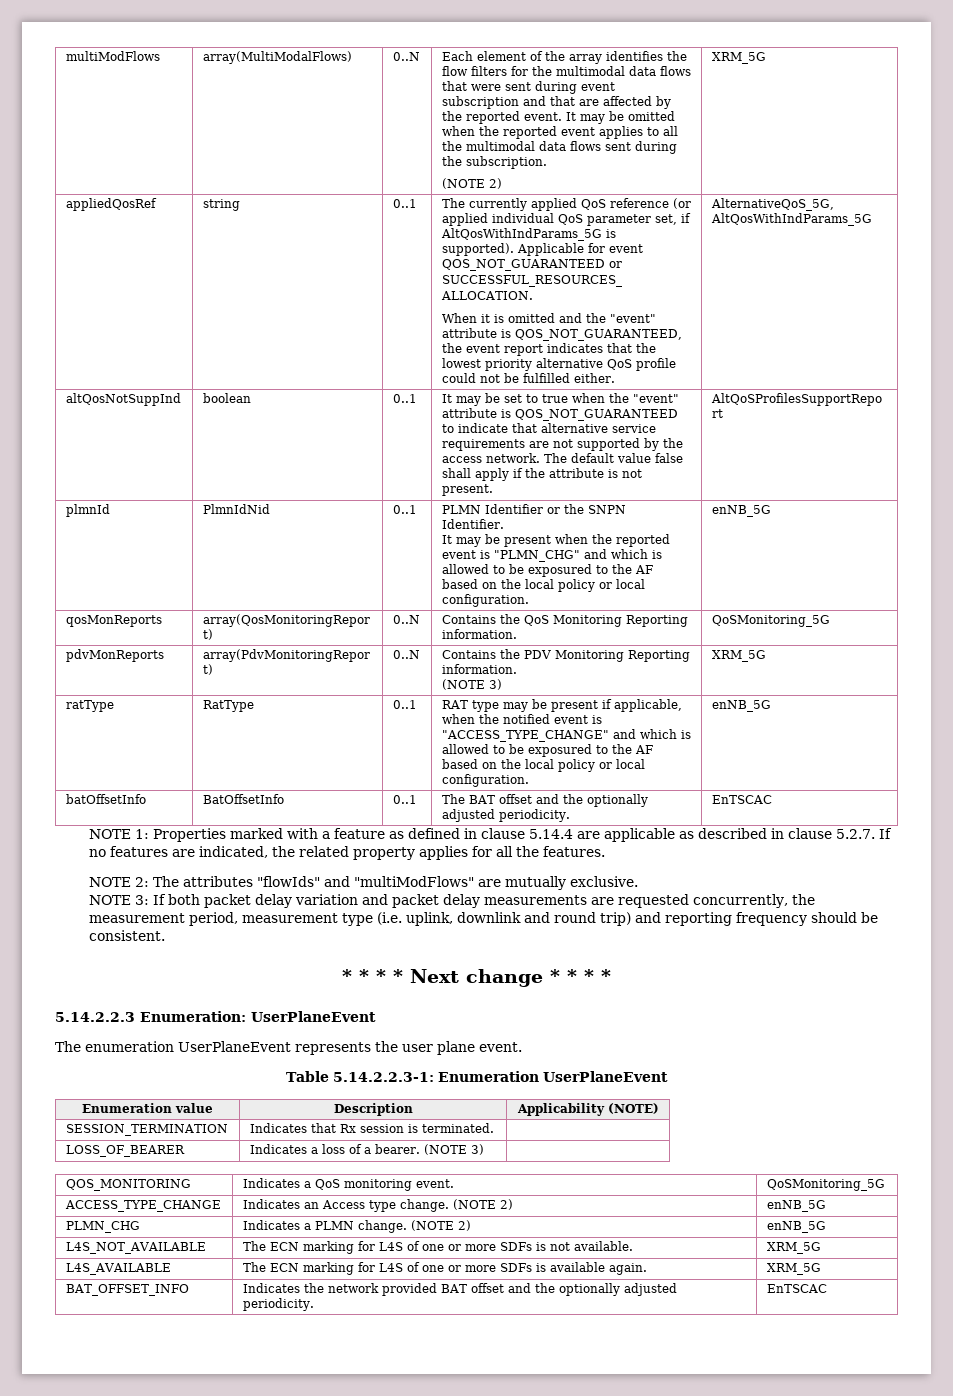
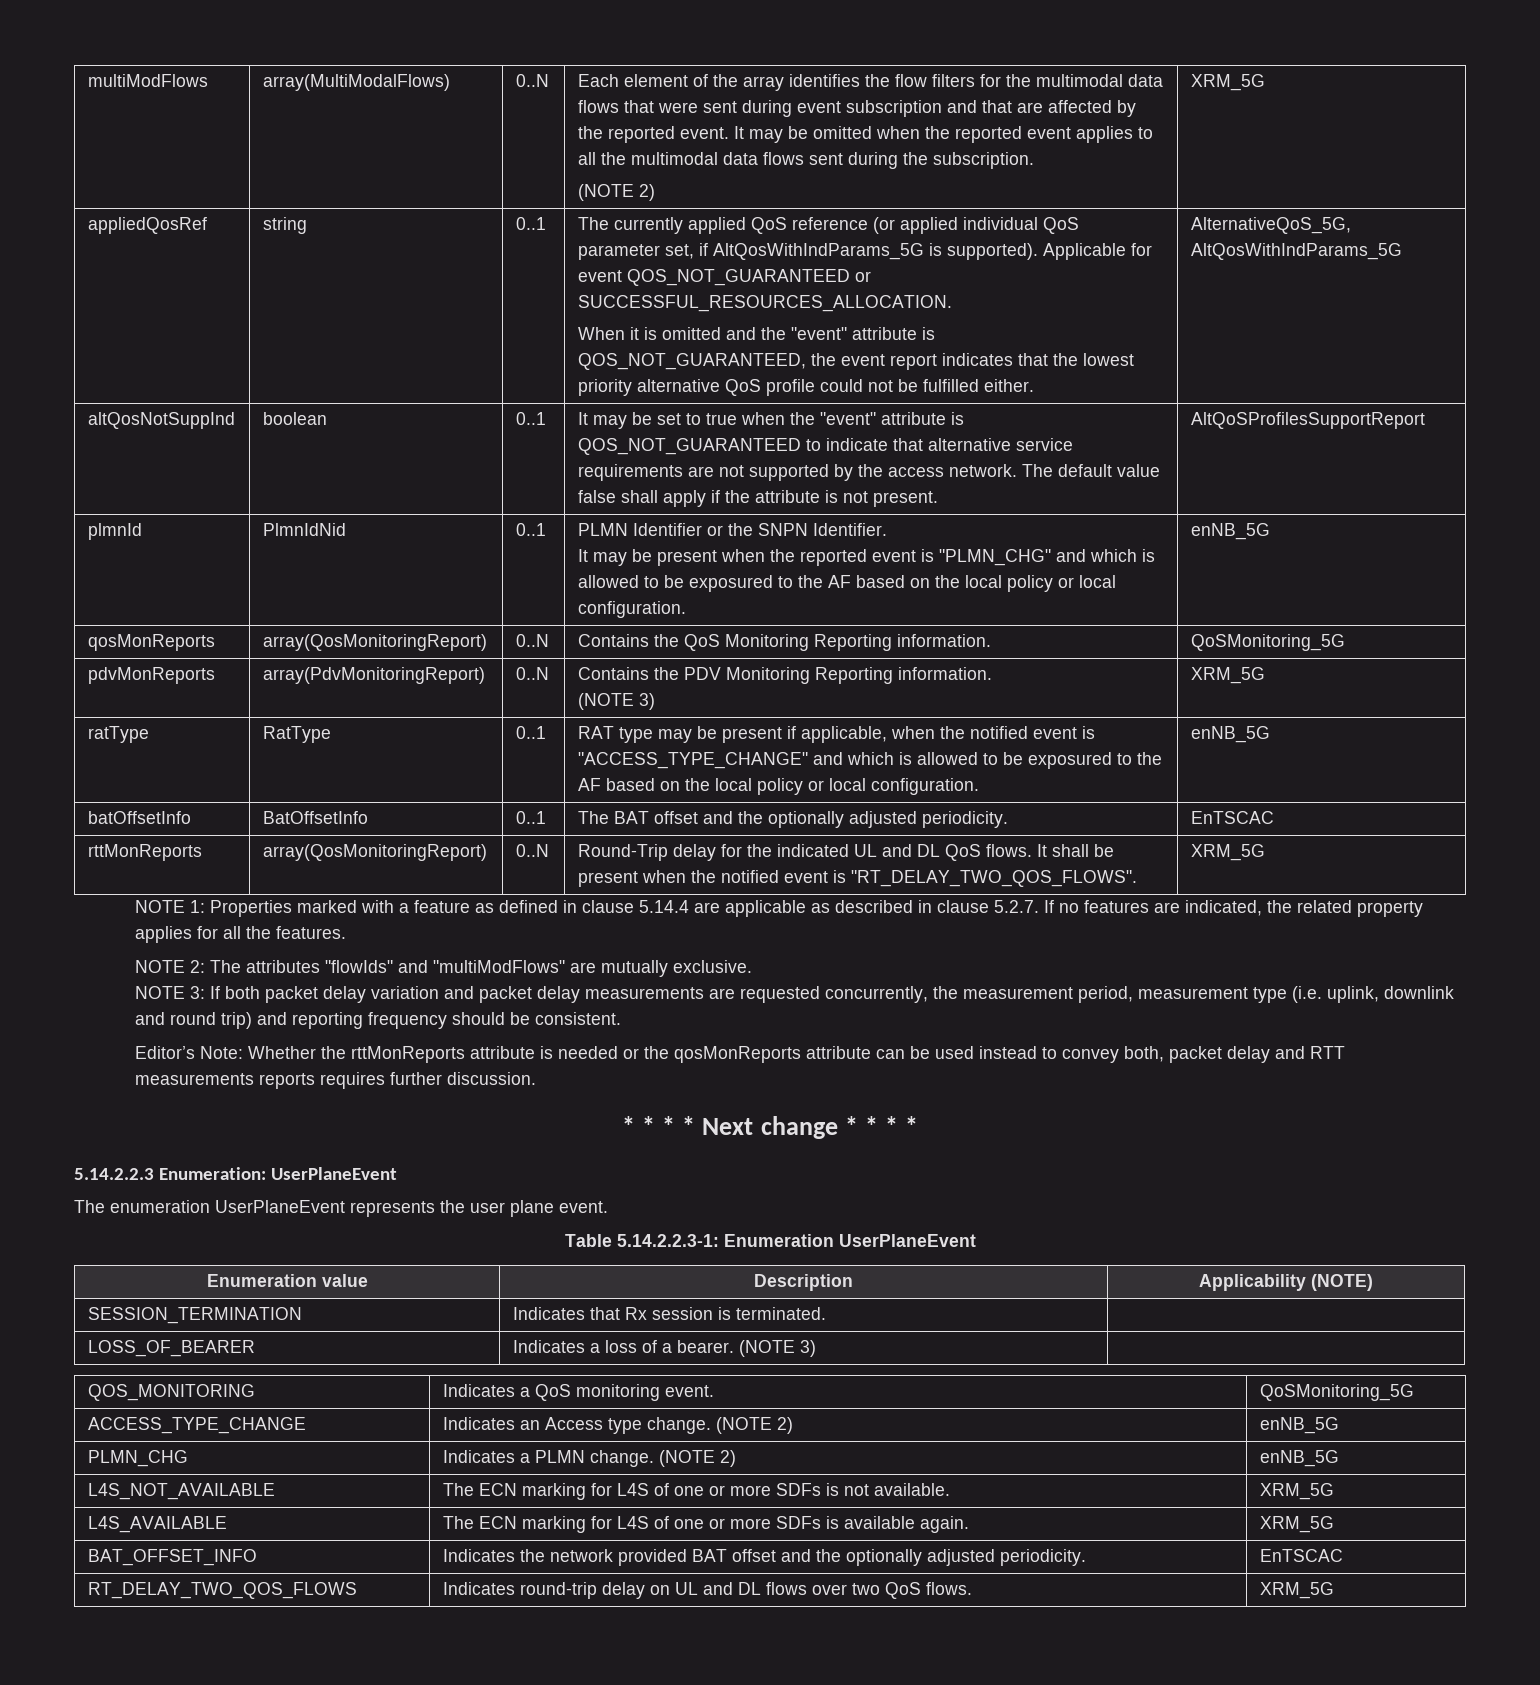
+ rttMonReports | array(QosMonitoringReport) | 0..N | Round-Trip delay for the indicated UL and DL QoS flows. It shall be present when the notified event is "RT_DELAY_TWO_QOS_FLOWS". | XRM_5G
+ Editor’s Note: Whether the rttMonReports attribute is needed or the qosMonReports attribute can be used instead to convey both, packet delay and RTT measurements reports requires further discussion.
+ RT_DELAY_TWO_QOS_FLOWS | Indicates round-trip delay on UL and DL flows over two QoS flows. | XRM_5G

